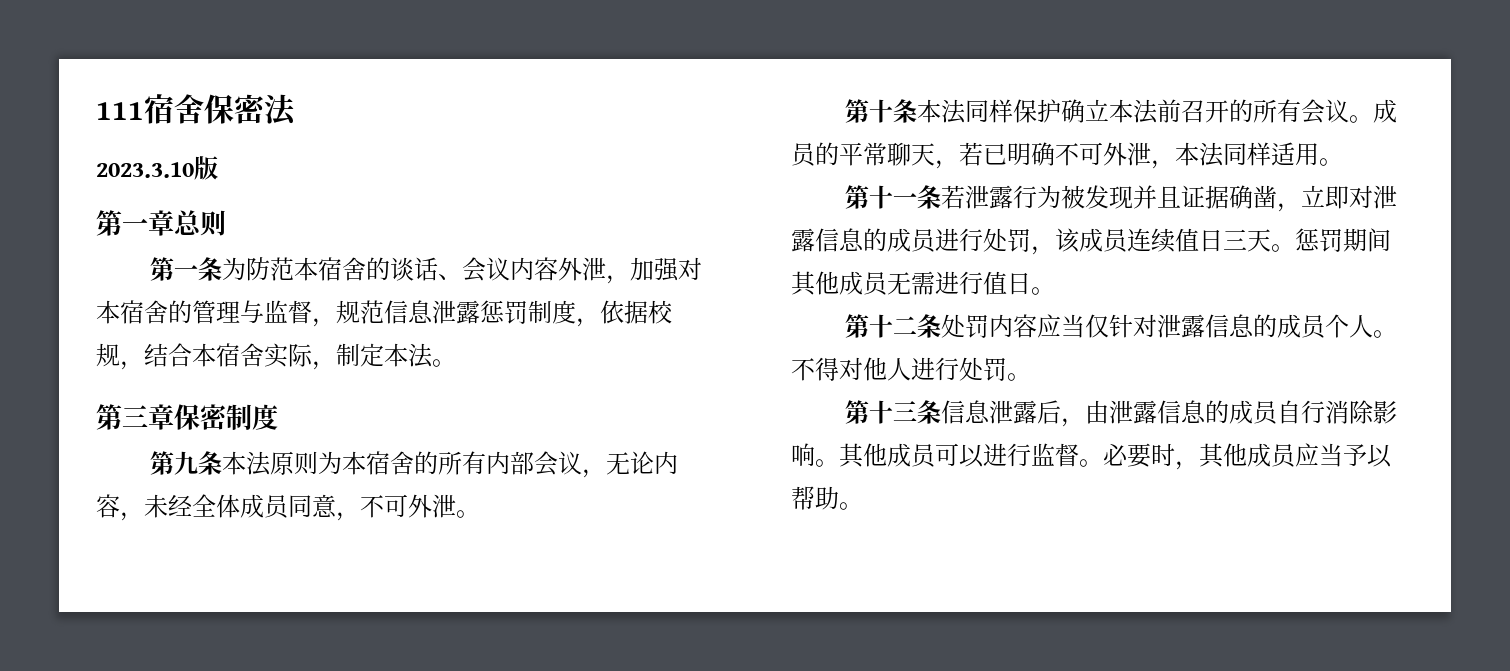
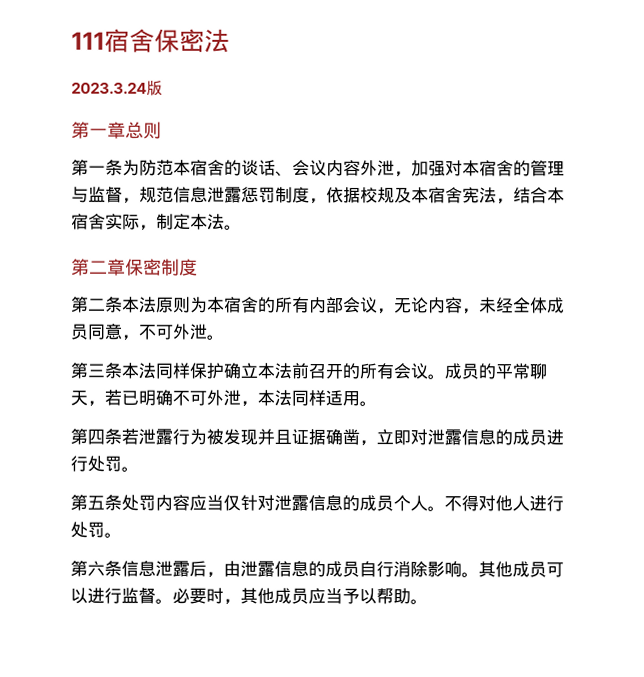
- 2023.3.10版
+ 2023.3.24版
- 第一条为防范本宿舍的谈话、会议内容外泄，加强对本宿舍的管理与监督，规范信息泄露惩罚制度，依据校规，结合本宿舍实际，制定本法。
+ 第一条为防范本宿舍的谈话、会议内容外泄，加强对本宿舍的管理与监督，规范信息泄露惩罚制度，依据校规及本宿舍宪法，结合本宿舍实际，制定本法。
- 第三章保密制度
+ 第二章保密制度
- 第九条本法原则为本宿舍的所有内部会议，无论内容，未经全体成员同意，不可外泄。
+ 第二条本法原则为本宿舍的所有内部会议，无论内容，未经全体成员同意，不可外泄。
- 第十条本法同样保护确立本法前召开的所有会议。
+ 第三条本法同样保护确立本法前召开的所有会议。
- 第十一条若泄露行为被发现并且证据确凿，立即对泄露信息的成员进行处罚，该成员连续值日三天。惩罚期间其他成员无需进行值日。
- 第十二条处罚内容应当仅针对泄露信息的成员个人。
+ 第四条若泄露行为被发现并且证据确凿，立即对泄露信息的成员进行处罚。
+ 第五条处罚内容应当仅针对泄露信息的成员个人。
- 第十三条信息泄露后，由泄露信息的成员自行消除影响。
+ 第六条信息泄露后，由泄露信息的成员自行消除影响。

